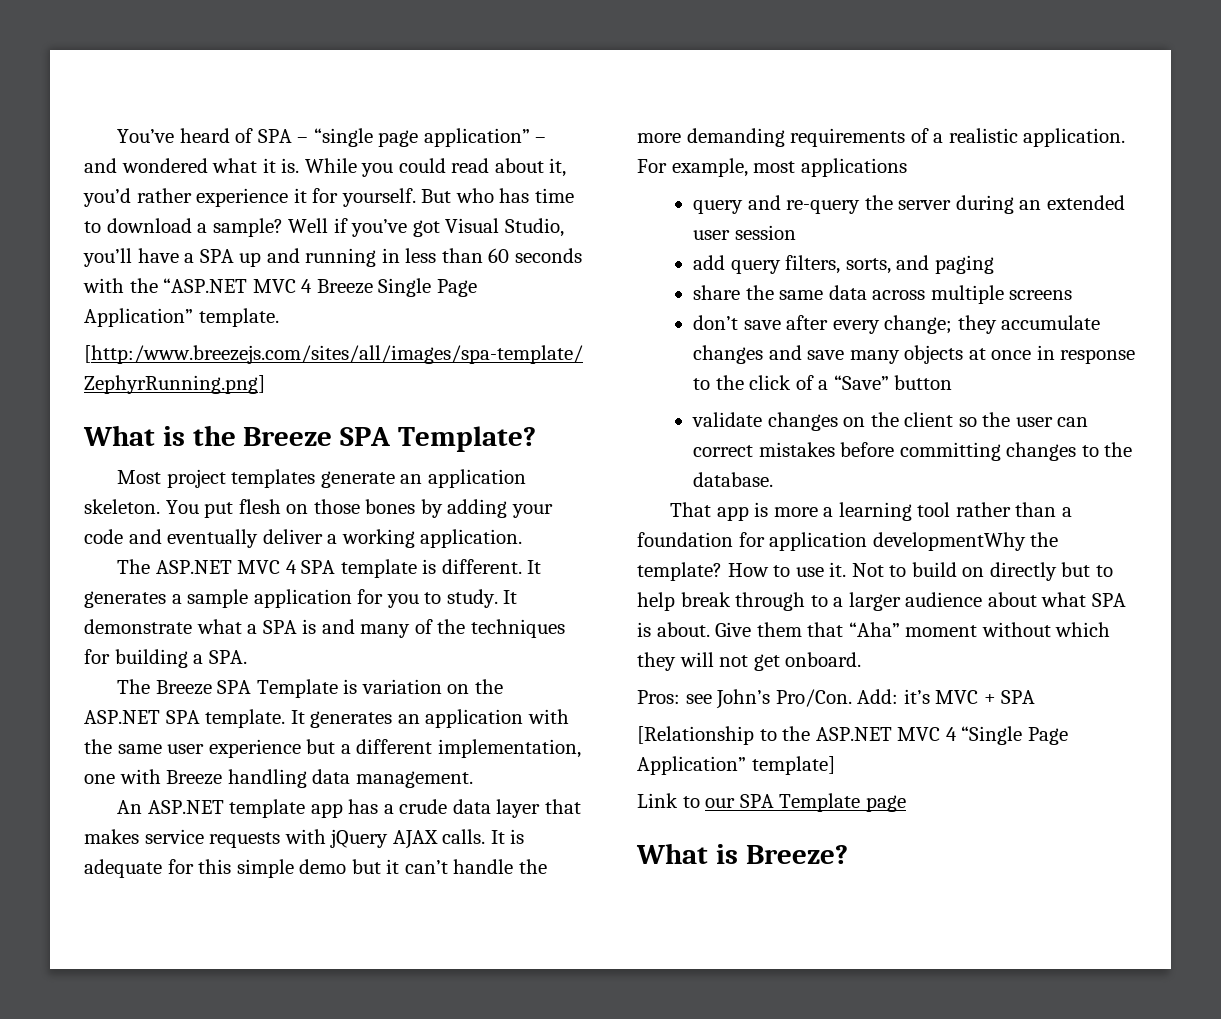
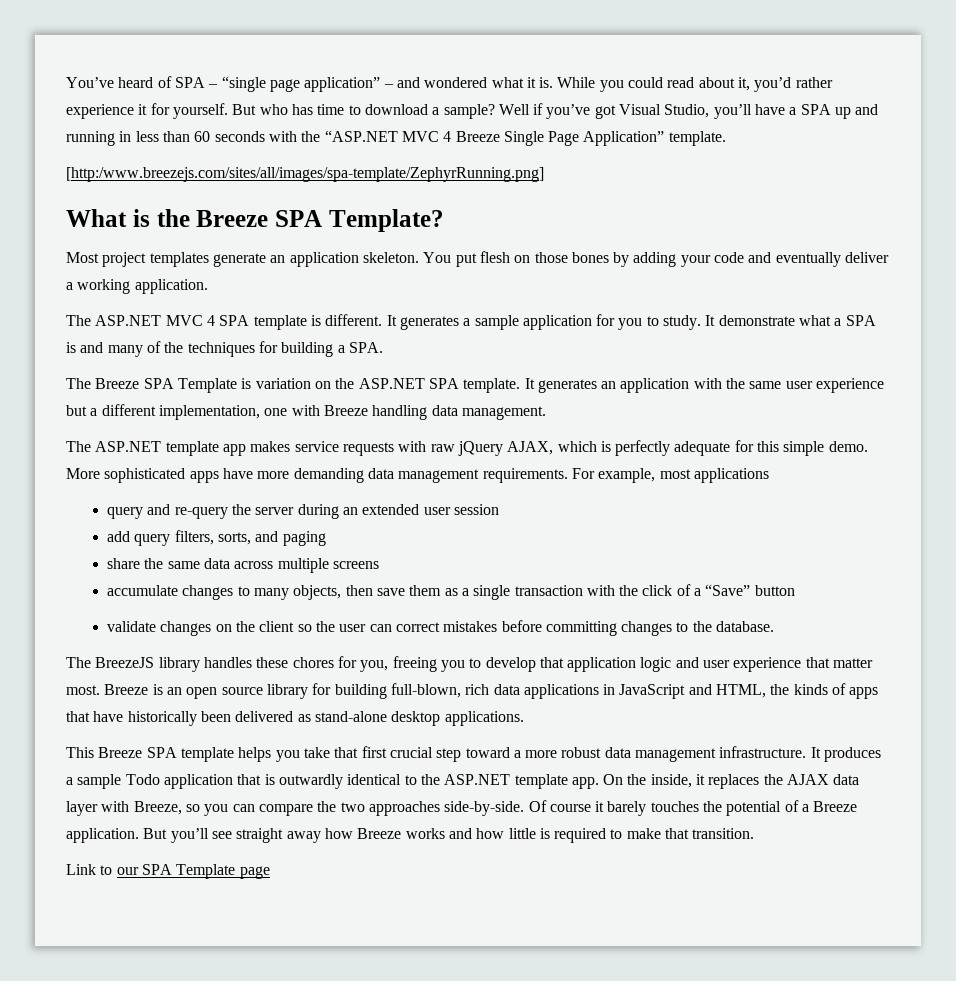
- An ASP.NET template app has a crude data layer that makes service requests with jQuery AJAX calls. It is adequate for this simple demo but it can’t handle the more demanding requirements of a realistic application.
+ The ASP.NET template app makes service requests with raw jQuery AJAX, which is perfectly adequate for this simple demo. More sophisticated apps have more demanding data management requirements.
- don’t save after every change; they accumulate changes and save many objects at once in response to the click of a “Save” button
+ accumulate changes to many objects, then save them as a single transaction with the click of a “Save” button
- That app is more a learning tool rather than a foundation for application developmentWhy the template? How to use it. Not to build on directly but to help break through to a larger audience about what SPA is about. Give them that “Aha” moment without which they will not get onboard.
- Pros: see John’s Pro/Con. Add: it’s MVC + SPA
- [Relationship to the ASP.NET MVC 4 “Single Page Application” template]
+ The BreezeJS library handles these chores for you, freeing you to develop that application logic and user experience that matter most. Breeze is an open source library for building full-blown, rich data applications in JavaScript and HTML, the kinds of apps that have historically been delivered as stand-alone desktop applications.
+ This Breeze SPA template helps you take that first crucial step toward a more robust data management infrastructure. It produces a sample Todo application that is outwardly identical to the ASP.NET template app. On the inside, it replaces the AJAX data layer with Breeze, so you can compare the two approaches side-by-side. Of course it barely touches the potential of a Breeze application. But you’ll see straight away how Breeze works and how little is required to make that transition.
- What is Breeze?

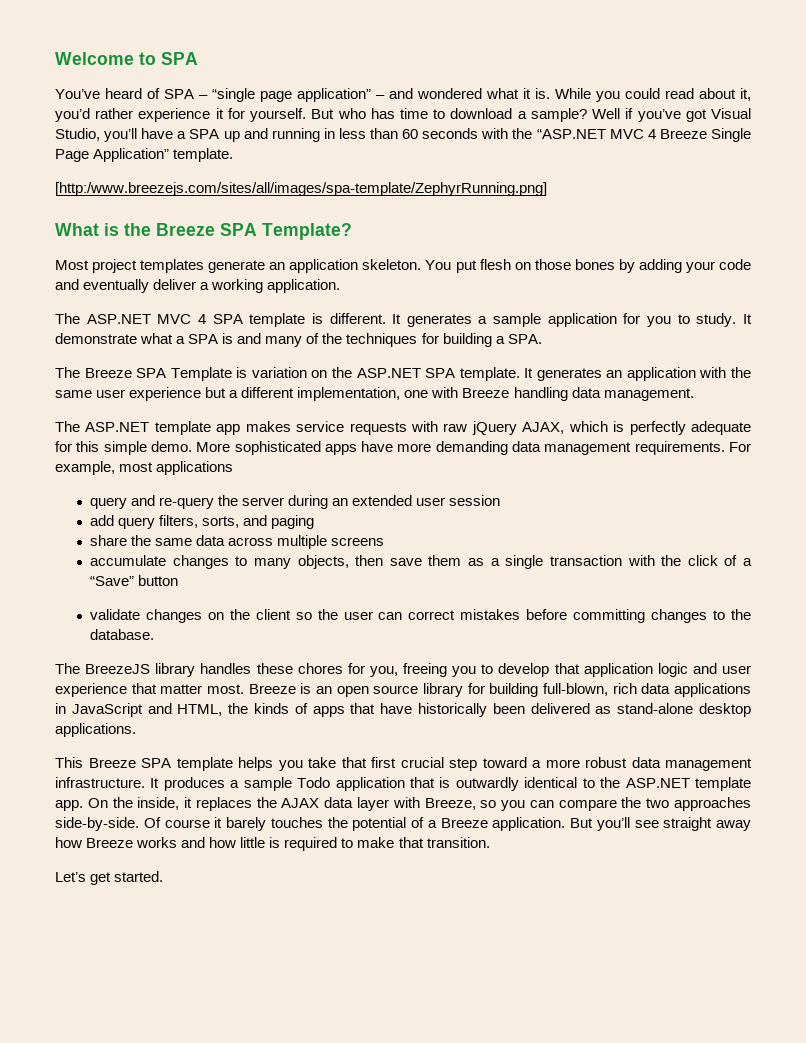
+ Welcome to SPA
- Link to our SPA Template page
+ Let’s get started.

